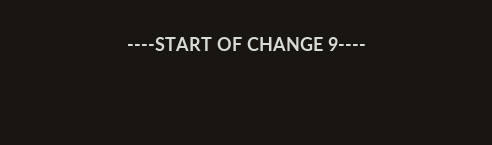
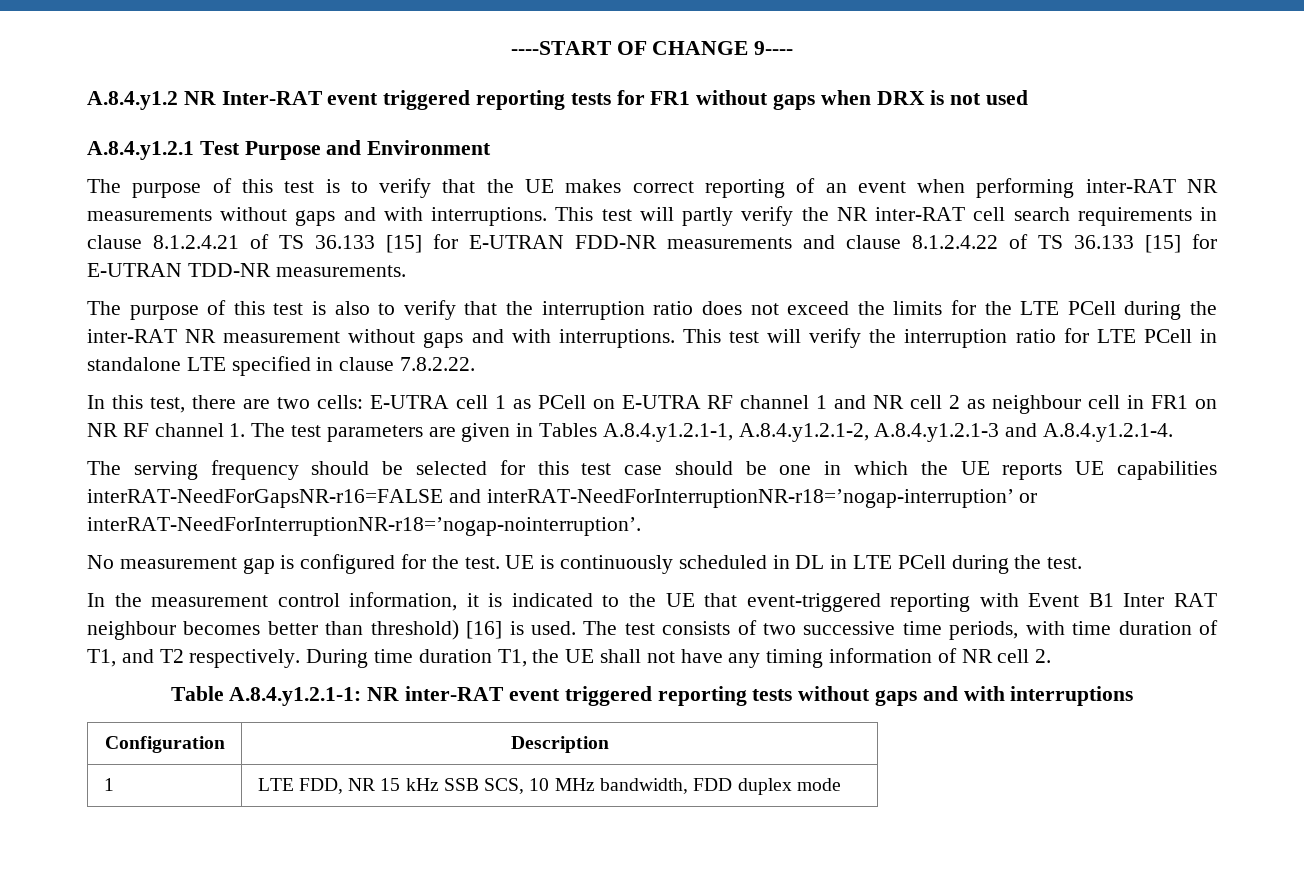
+ A.8.4.y1.2 NR Inter-RAT event triggered reporting tests for FR1 without gaps when DRX is not used
+ A.8.4.y1.2.1 Test Purpose and Environment
+ The purpose of this test is to verify that the UE makes correct reporting of an event when performing inter-RAT NR measurements without gaps and with interruptions. This test will partly verify the NR inter-RAT cell search requirements in clause 8.1.2.4.21 of TS 36.133 [15] for E-UTRAN FDD-NR measurements and clause 8.1.2.4.22 of TS 36.133 [15] for E-UTRAN TDD-NR measurements.
+ The purpose of this test is also to verify that the interruption ratio does not exceed the limits for the LTE PCell during the inter-RAT NR measurement without gaps and with interruptions. This test will verify the interruption ratio for LTE PCell in standalone LTE specified in clause 7.8.2.22.
+ In this test, there are two cells: E-UTRA cell 1 as PCell on E-UTRA RF channel 1 and NR cell 2 as neighbour cell in FR1 on NR RF channel 1. The test parameters are given in Tables A.8.4.y1.2.1-1, A.8.4.y1.2.1-2, A.8.4.y1.2.1-3 and A.8.4.y1.2.1-4.
+ The serving frequency should be selected for this test case should be one in which the UE reports UE capabilities interRAT-NeedForGapsNR-r16=FALSE and interRAT-NeedForInterruptionNR-r18=’nogap-interruption’ or interRAT-NeedForInterruptionNR-r18=’nogap-nointerruption’.
+ No measurement gap is configured for the test. UE is continuously scheduled in DL in LTE PCell during the test.
+ In the measurement control information, it is indicated to the UE that event-triggered reporting with Event B1 Inter RAT neighbour becomes better than threshold) [16] is used. The test consists of two successive time periods, with time duration of T1, and T2 respectively. During time duration T1, the UE shall not have any timing information of NR cell 2.
+ Table A.8.4.y1.2.1-1: NR inter-RAT event triggered reporting tests without gaps and with interruptions
+ Configuration | Description
+ 1 | LTE FDD, NR 15 kHz SSB SCS, 10 MHz bandwidth, FDD duplex mode

